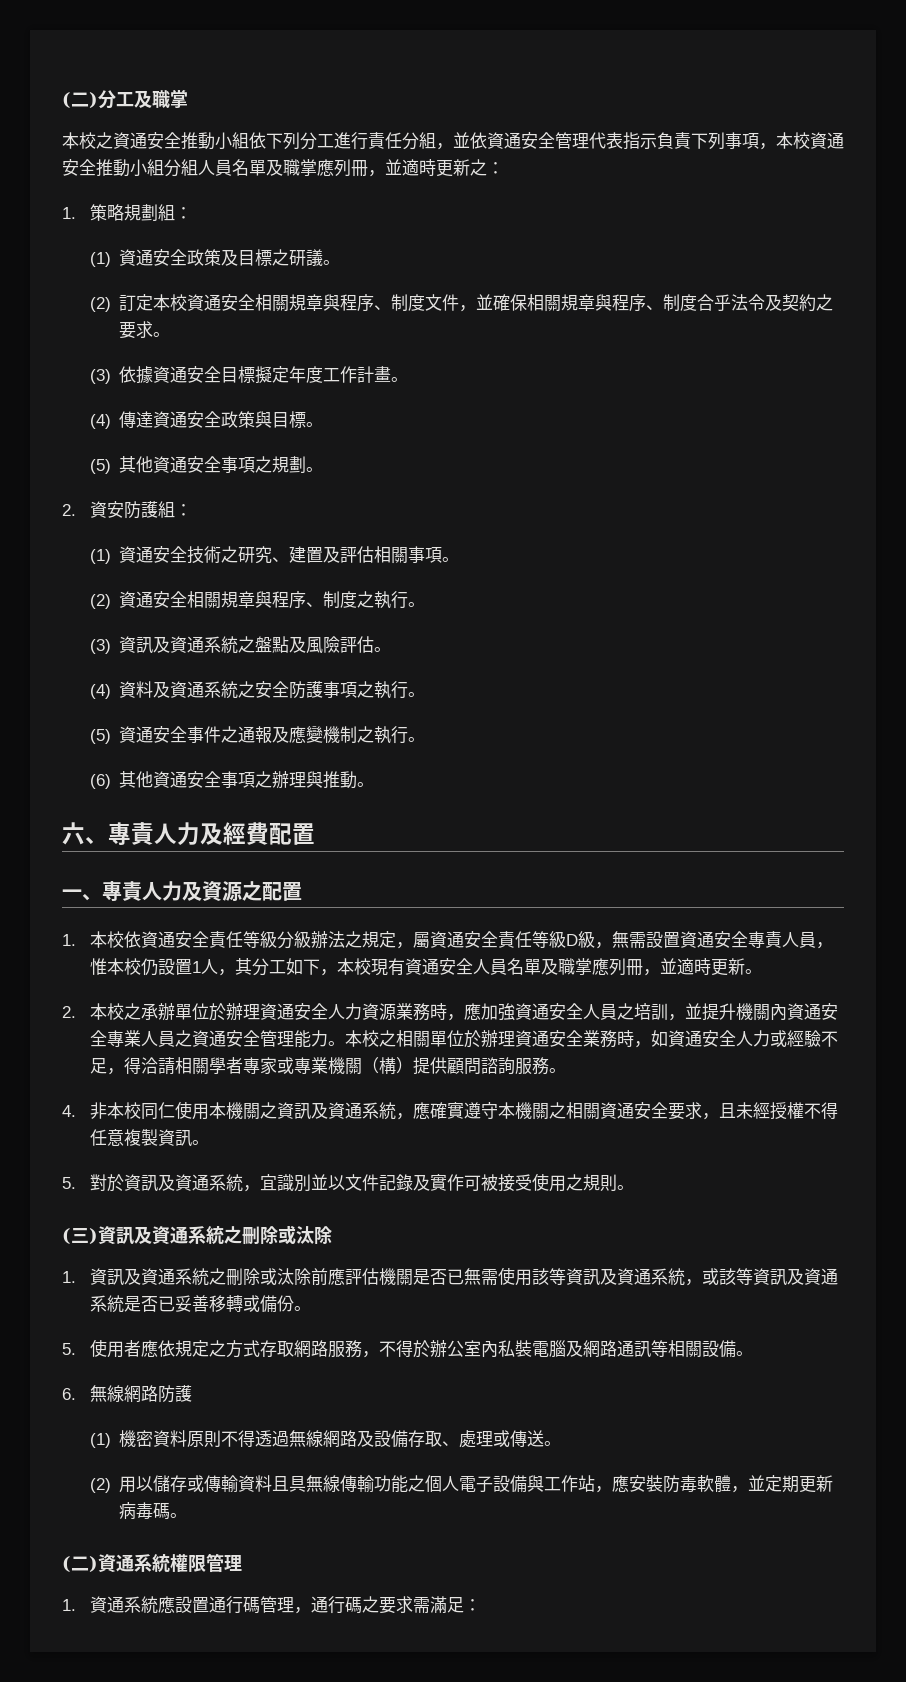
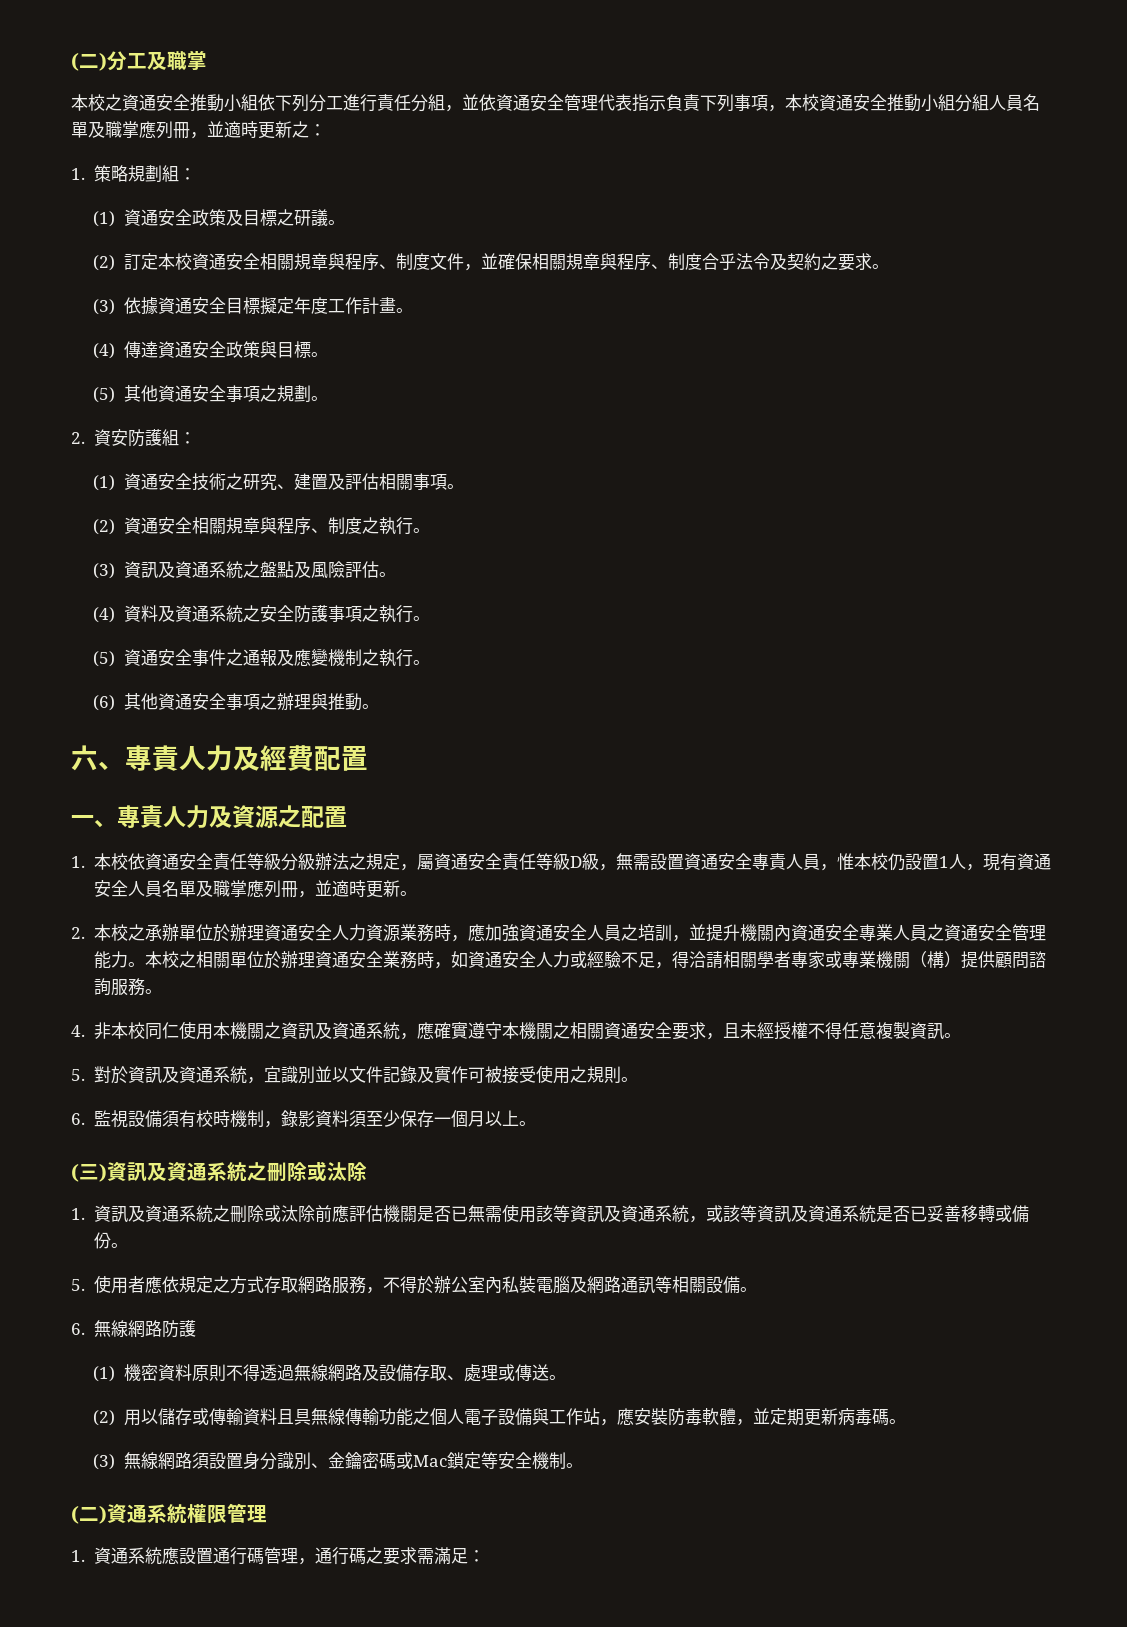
- 1.本校依資通安全責任等級分級辦法之規定，屬資通安全責任等級D級，無需設置資通安全專責人員，惟本校仍設置1人，其分工如下，本校現有資通安全人員名單及職掌應列冊，並適時更新。
+ 1.本校依資通安全責任等級分級辦法之規定，屬資通安全責任等級D級，無需設置資通安全專責人員，惟本校仍設置1人，現有資通安全人員名單及職掌應列冊，並適時更新。
+ 6.監視設備須有校時機制，錄影資料須至少保存一個月以上。
+ (3)無線網路須設置身分識別、金鑰密碼或Mac鎖定等安全機制。

